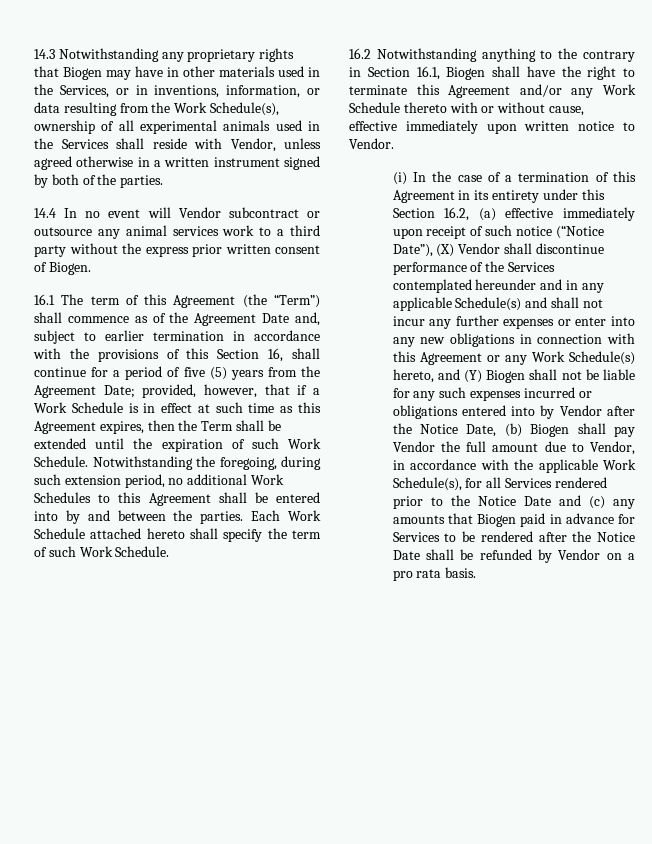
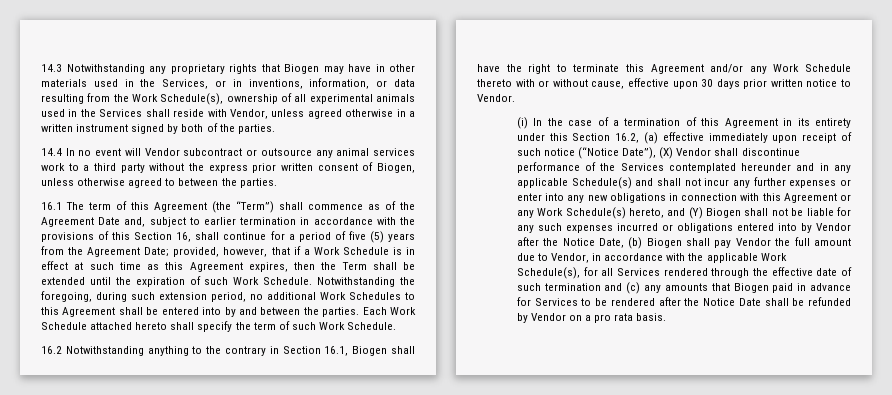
- 14.4 In no event will Vendor subcontract or outsource any animal services work to a third party without the express prior written consent of Biogen.
+ 14.4 In no event will Vendor subcontract or outsource any animal services work to a third party without the express prior written consent of Biogen, unless otherwise agreed to between the parties.
- 16.2 Notwithstanding anything to the contrary in Section 16.1, Biogen shall have the right to terminate this Agreement and/or any Work Schedule thereto with or without cause, effective immediately upon written notice to Vendor.
+ 16.2 Notwithstanding anything to the contrary in Section 16.1, Biogen shall have the right to terminate this Agreement and/or any Work Schedule thereto with or without cause, effective upon 30 days prior written notice to Vendor.
- (i) In the case of a termination of this Agreement in its entirety under this Section 16.2, (a) effective immediately upon receipt of such notice (“Notice Date”), (X) Vendor shall discontinue performance of the Services contemplated hereunder and in any applicable Schedule(s) and shall not incur any further expenses or enter into any new obligations in connection with this Agreement or any Work Schedule(s) hereto, and (Y) Biogen shall not be liable for any such expenses incurred or obligations entered into by Vendor after the Notice Date, (b) Biogen shall pay Vendor the full amount due to Vendor, in accordance with the applicable Work Schedule(s), for all Services rendered prior to the Notice Date and (c) any amounts that Biogen paid in advance for Services to be rendered after the Notice Date shall be refunded by Vendor on a pro rata basis.
+ (i) In the case of a termination of this Agreement in its entirety under this Section 16.2, (a) effective immediately upon receipt of such notice (“Notice Date”), (X) Vendor shall discontinue performance of the Services contemplated hereunder and in any applicable Schedule(s) and shall not incur any further expenses or enter into any new obligations in connection with this Agreement or any Work Schedule(s) hereto, and (Y) Biogen shall not be liable for any such expenses incurred or obligations entered into by Vendor after the Notice Date, (b) Biogen shall pay Vendor the full amount due to Vendor, in accordance with the applicable Work Schedule(s), for all Services rendered through the effective date of such termination and (c) any amounts that Biogen paid in advance for Services to be rendered after the Notice Date shall be refunded by Vendor on a pro rata basis.

